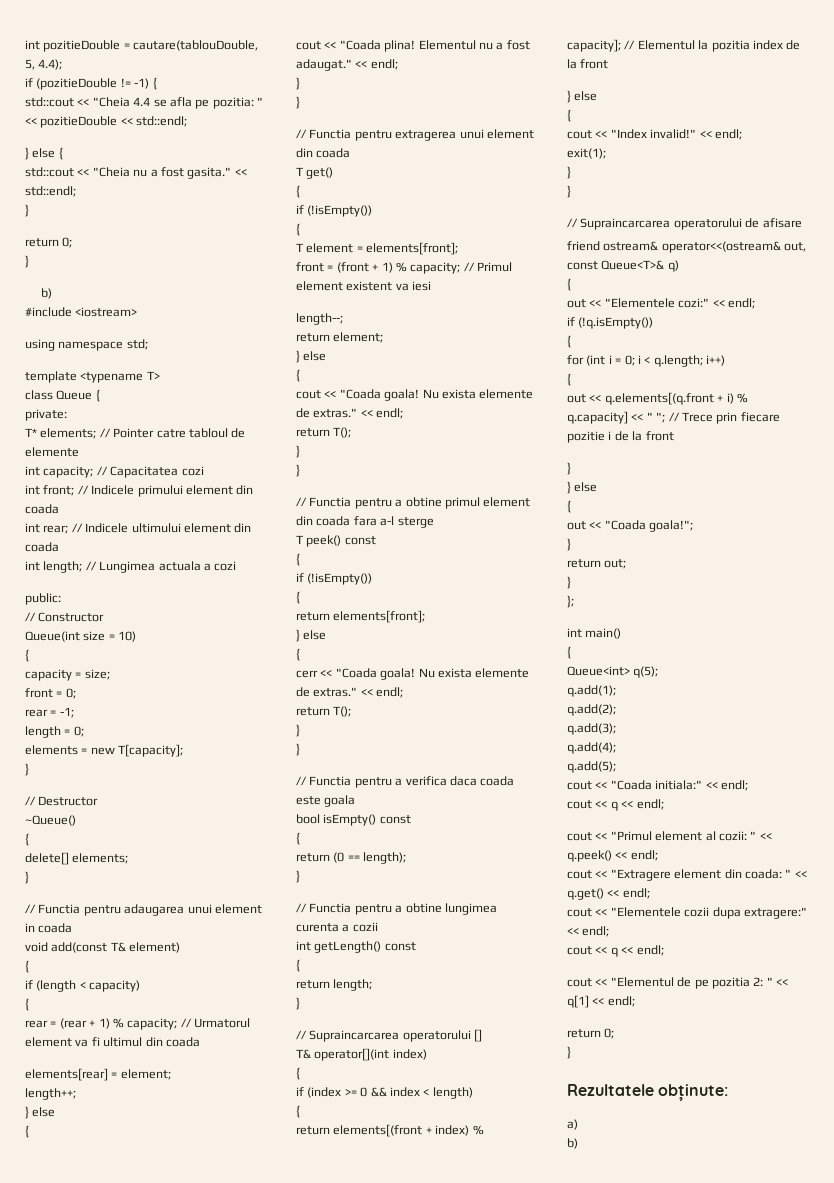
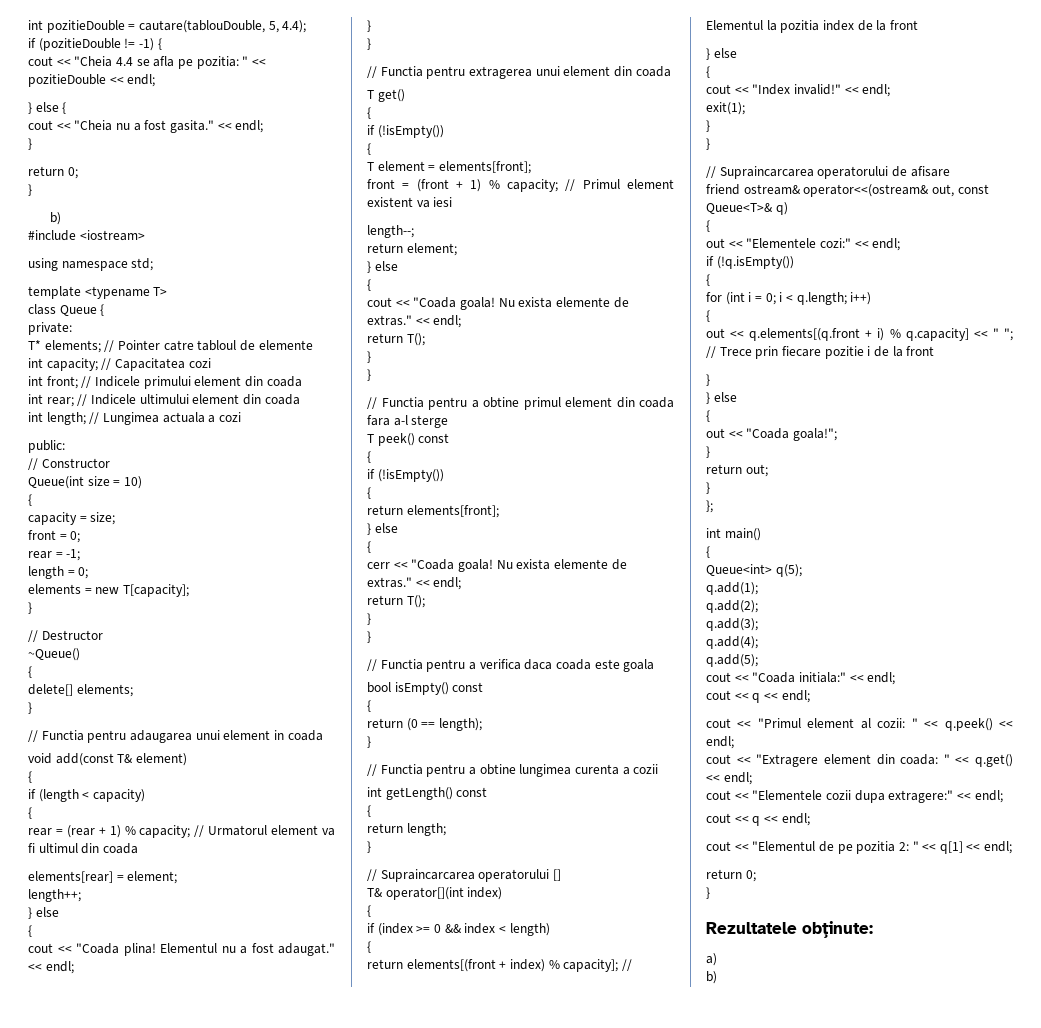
- std::cout << "Cheia 4.4 se afla pe pozitia: " << pozitieDouble << std::endl;
+ cout << "Cheia 4.4 se afla pe pozitia: " << pozitieDouble << endl;
- std::cout << "Cheia nu a fost gasita." << std::endl;
+ cout << "Cheia nu a fost gasita." << endl;

